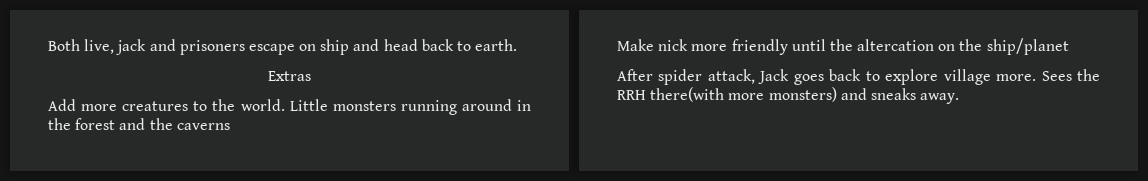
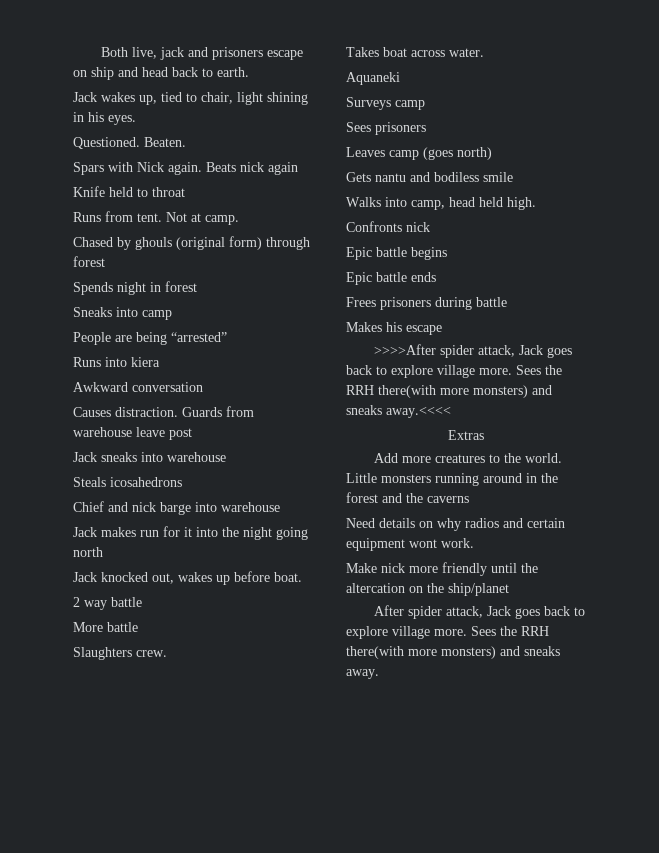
+ Jack wakes up, tied to chair, light shining in his eyes.
+ Questioned. Beaten.
+ Spars with Nick again. Beats nick again
+ Knife held to throat
+ Runs from tent. Not at camp.
+ Chased by ghouls (original form) through forest
+ Spends night in forest
+ Sneaks into camp
+ People are being “arrested”
+ Runs into kiera
+ Awkward conversation
+ Causes distraction. Guards from warehouse leave post
+ Jack sneaks into warehouse
+ Steals icosahedrons
+ Chief and nick barge into warehouse
+ Jack makes run for it into the night going north
+ Jack knocked out, wakes up before boat.
+ 2 way battle
+ More battle
+ Slaughters crew.
+ Takes boat across water.
+ Aquaneki
+ Surveys camp
+ Sees prisoners
+ Leaves camp (goes north)
+ Gets nantu and bodiless smile
+ Walks into camp, head held high.
+ Confronts nick
+ Epic battle begins
+ Epic battle ends
+ Frees prisoners during battle
+ Makes his escape
+ >>>>After spider attack, Jack goes back to explore village more. Sees the RRH there(with more monsters) and sneaks away.<<<<
+ Need details on why radios and certain equipment wont work.

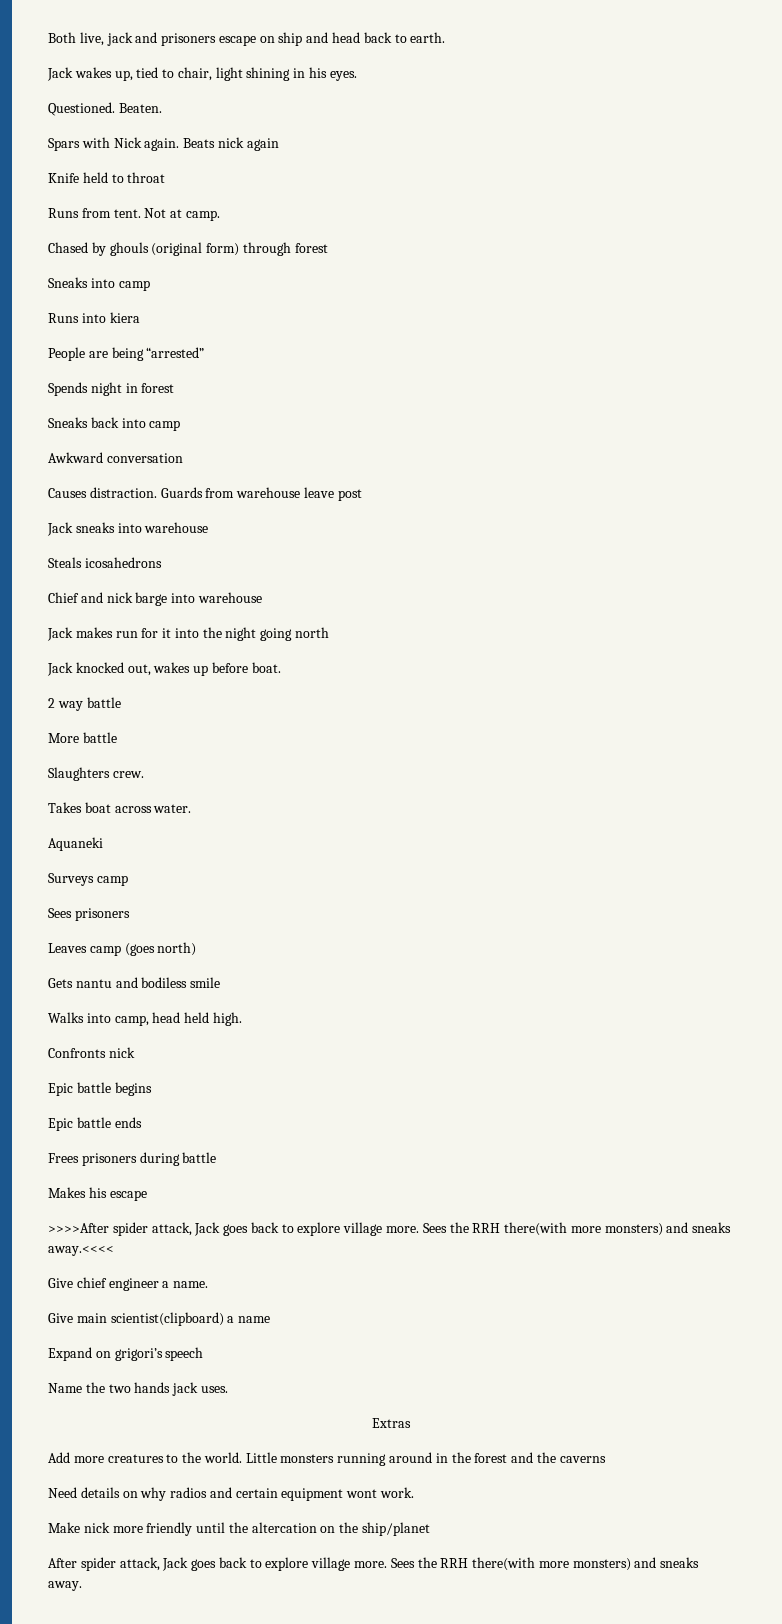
+ Sneaks into camp
+ Runs into kiera
+ People are being “arrested”
- Sneaks into camp
- People are being “arrested”
- Runs into kiera
+ Sneaks back into camp
+ Give chief engineer a name.
+ Give main scientist(clipboard) a name
+ Expand on grigori’s speech
+ Name the two hands jack uses.

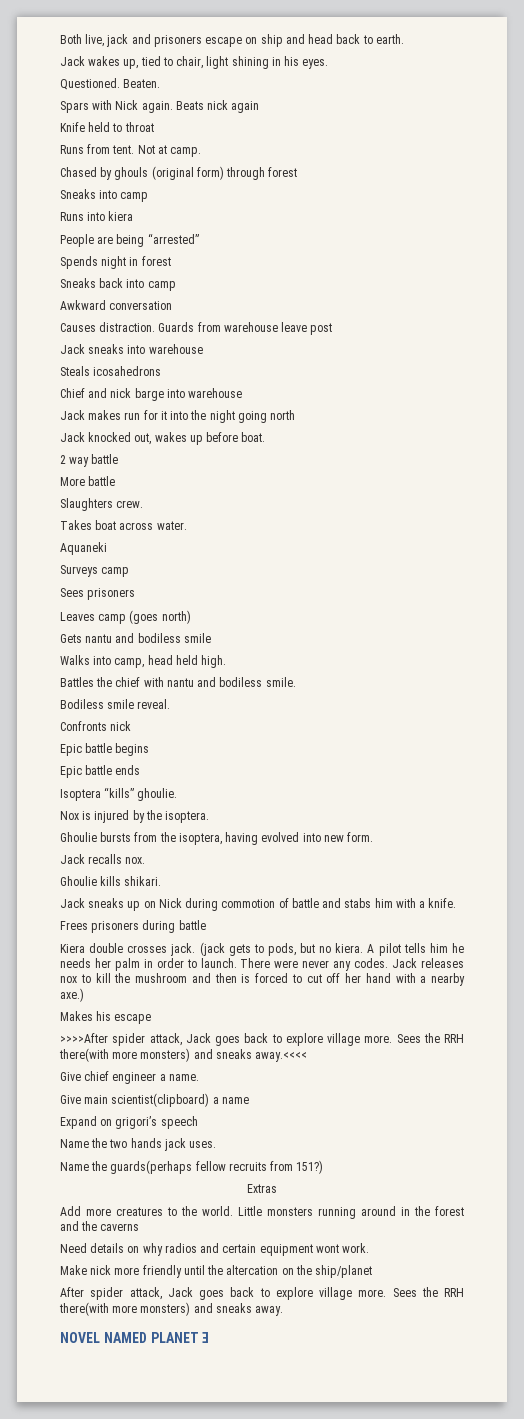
+ Battles the chief with nantu and bodiless smile.
+ Bodiless smile reveal.
+ Isoptera “kills” ghoulie.
+ Nox is injured by the isoptera.
+ Ghoulie bursts from the isoptera, having evolved into new form.
+ Jack recalls nox.
+ Ghoulie kills shikari.
+ Jack sneaks up on Nick during commotion of battle and stabs him with a knife.
  Frees prisoners during battle
+ Kiera double crosses jack. (jack gets to pods, but no kiera. A pilot tells him he needs her palm in order to launch. There were never any codes. Jack releases nox to kill the mushroom and then is forced to cut off her hand with a nearby axe.)
+ Name the guards(perhaps fellow recruits from 151?)
+ NOVEL NAMED PLANET Ǝ

